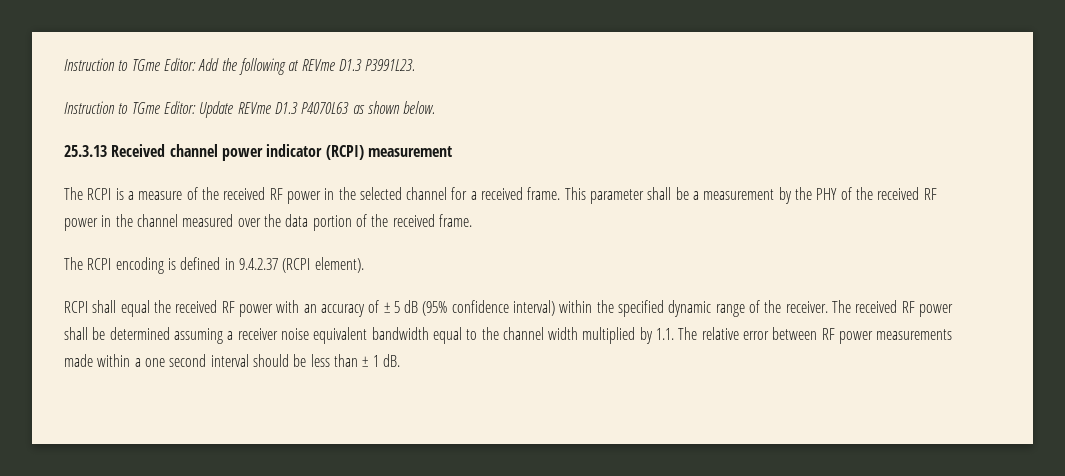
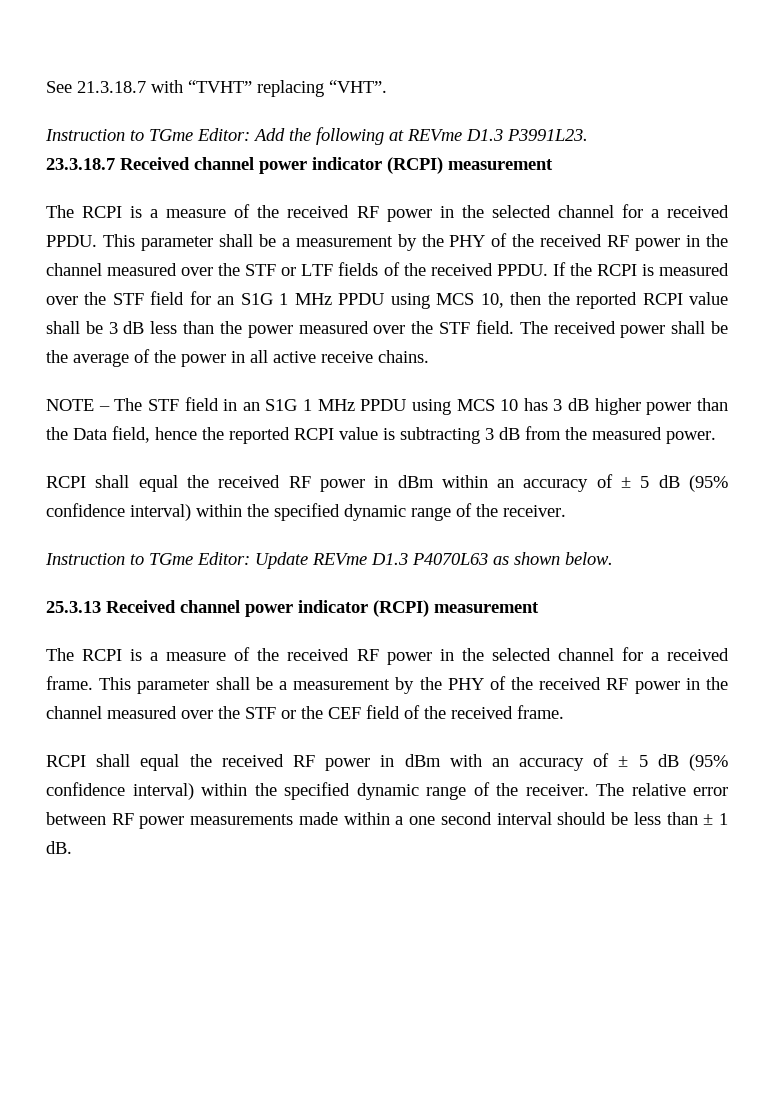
+ See 21.3.18.7 with “TVHT” replacing “VHT”.
+ 23.3.18.7 Received channel power indicator (RCPI) measurement
+ The RCPI is a measure of the received RF power in the selected channel for a received PPDU. This parameter shall be a measurement by the PHY of the received RF power in the channel measured over the STF or LTF fields of the received PPDU. If the RCPI is measured over the STF field for an S1G 1 MHz PPDU using MCS 10, then the reported RCPI value shall be 3 dB less than the power measured over the STF field. The received power shall be the average of the power in all active receive chains.
+ NOTE – The STF field in an S1G 1 MHz PPDU using MCS 10 has 3 dB higher power than the Data field, hence the reported RCPI value is subtracting 3 dB from the measured power.
+ RCPI shall equal the received RF power in dBm within an accuracy of ± 5 dB (95% confidence interval) within the specified dynamic range of the receiver.
- This parameter shall be a measurement by the PHY of the received RF power in the channel measured over the data portion of the received frame.
+ This parameter shall be a measurement by the PHY of the received RF power in the channel measured over the STF or the CEF field of the received frame.
- The RCPI encoding is defined in 9.4.2.37 (RCPI element).
- RCPI shall equal the received RF power with an accuracy of ± 5 dB (95% confidence interval) within the specified dynamic range of the receiver.
+ RCPI shall equal the received RF power in dBm with an accuracy of ± 5 dB (95% confidence interval) within the specified dynamic range of the receiver.
- The received RF power shall be determined assuming a receiver noise equivalent bandwidth equal to the channel width multiplied by 1.1. The relative error between RF power measurements made within a one second interval should be less than ± 1 dB.
+ The relative error between RF power measurements made within a one second interval should be less than ± 1 dB.

